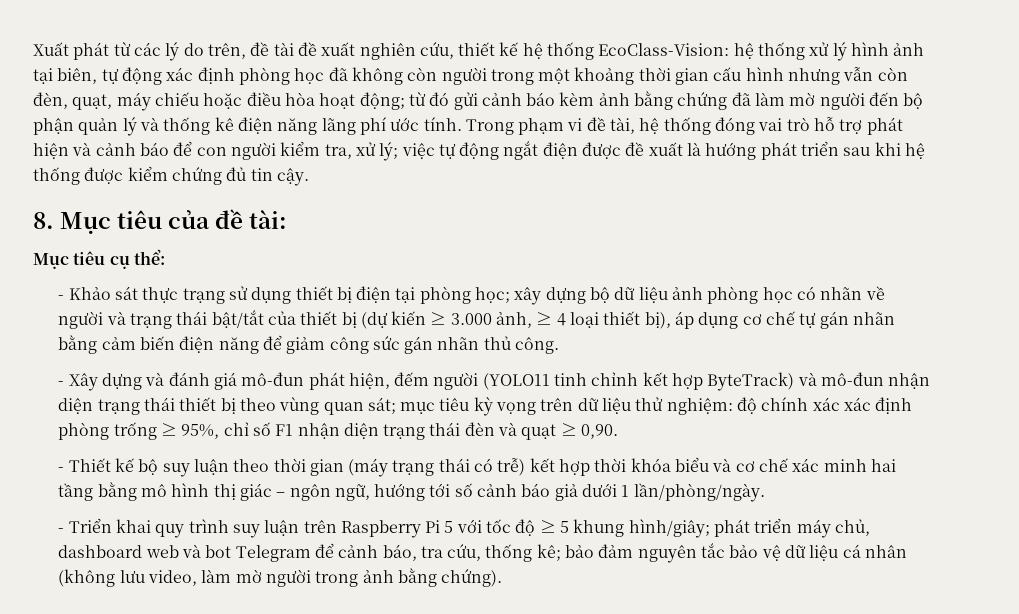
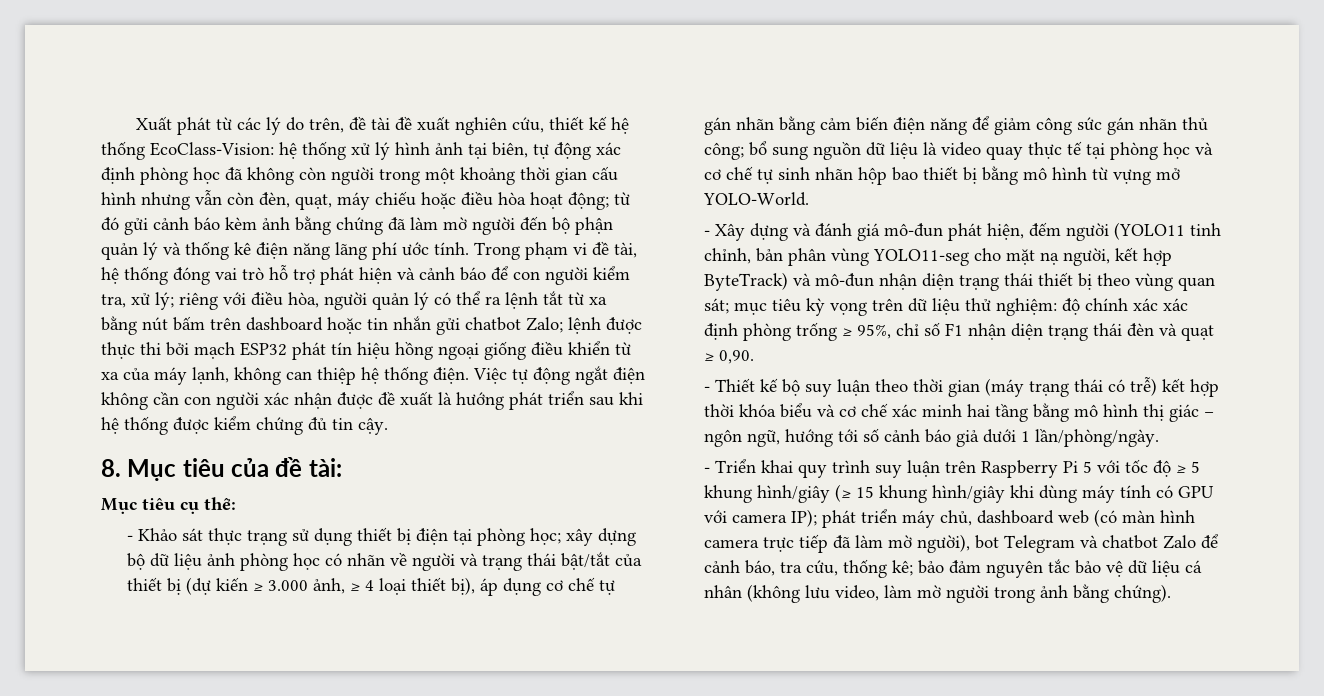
- Trong phạm vi đề tài, hệ thống đóng vai trò hỗ trợ phát hiện và cảnh báo để con người kiểm tra, xử lý; việc tự động ngắt điện được đề xuất là hướng phát triển sau khi hệ thống được kiểm chứng đủ tin cậy.
+ Trong phạm vi đề tài, hệ thống đóng vai trò hỗ trợ phát hiện và cảnh báo để con người kiểm tra, xử lý; riêng với điều hòa, người quản lý có thể ra lệnh tắt từ xa bằng nút bấm trên dashboard hoặc tin nhắn gửi chatbot Zalo; lệnh được thực thi bởi mạch ESP32 phát tín hiệu hồng ngoại giống điều khiển từ xa của máy lạnh, không can thiệp hệ thống điện. Việc tự động ngắt điện không cần con người xác nhận được đề xuất là hướng phát triển sau khi hệ thống được kiểm chứng đủ tin cậy.
- xây dựng bộ dữ liệu ảnh phòng học có nhãn về người và trạng thái bật/tắt của thiết bị (dự kiến ≥ 3.000 ảnh, ≥ 4 loại thiết bị), áp dụng cơ chế tự gán nhãn bằng cảm biến điện năng để giảm công sức gán nhãn thủ công.
+ xây dựng bộ dữ liệu ảnh phòng học có nhãn về người và trạng thái bật/tắt của thiết bị (dự kiến ≥ 3.000 ảnh, ≥ 4 loại thiết bị), áp dụng cơ chế tự gán nhãn bằng cảm biến điện năng để giảm công sức gán nhãn thủ công; bổ sung nguồn dữ liệu là video quay thực tế tại phòng học và cơ chế tự sinh nhãn hộp bao thiết bị bằng mô hình từ vựng mở YOLO-World.
- - Xây dựng và đánh giá mô-đun phát hiện, đếm người (YOLO11 tinh chỉnh kết hợp ByteTrack) và mô-đun nhận diện trạng thái thiết bị theo vùng quan sát; mục tiêu kỳ vọng trên dữ liệu thử nghiệm: độ chính xác xác định phòng trống ≥ 95%, chỉ số F1 nhận diện trạng thái đèn và quạt ≥ 0,90.
+ - Xây dựng và đánh giá mô-đun phát hiện, đếm người (YOLO11 tinh chỉnh, bản phân vùng YOLO11-seg cho mặt nạ người, kết hợp ByteTrack) và mô-đun nhận diện trạng thái thiết bị theo vùng quan sát; mục tiêu kỳ vọng trên dữ liệu thử nghiệm: độ chính xác xác định phòng trống ≥ 95%, chỉ số F1 nhận diện trạng thái đèn và quạt ≥ 0,90.
- - Triển khai quy trình suy luận trên Raspberry Pi 5 với tốc độ ≥ 5 khung hình/giây; phát triển máy chủ, dashboard web và bot Telegram để cảnh báo, tra cứu, thống kê; bảo đảm nguyên tắc bảo vệ dữ liệu cá nhân (không lưu video, làm mờ người trong ảnh bằng chứng).
+ - Triển khai quy trình suy luận trên Raspberry Pi 5 với tốc độ ≥ 5 khung hình/giây (≥ 15 khung hình/giây khi dùng máy tính có GPU với camera IP); phát triển máy chủ, dashboard web (có màn hình camera trực tiếp đã làm mờ người), bot Telegram và chatbot Zalo để cảnh báo, tra cứu, thống kê; bảo đảm nguyên tắc bảo vệ dữ liệu cá nhân (không lưu video, làm mờ người trong ảnh bằng chứng).

